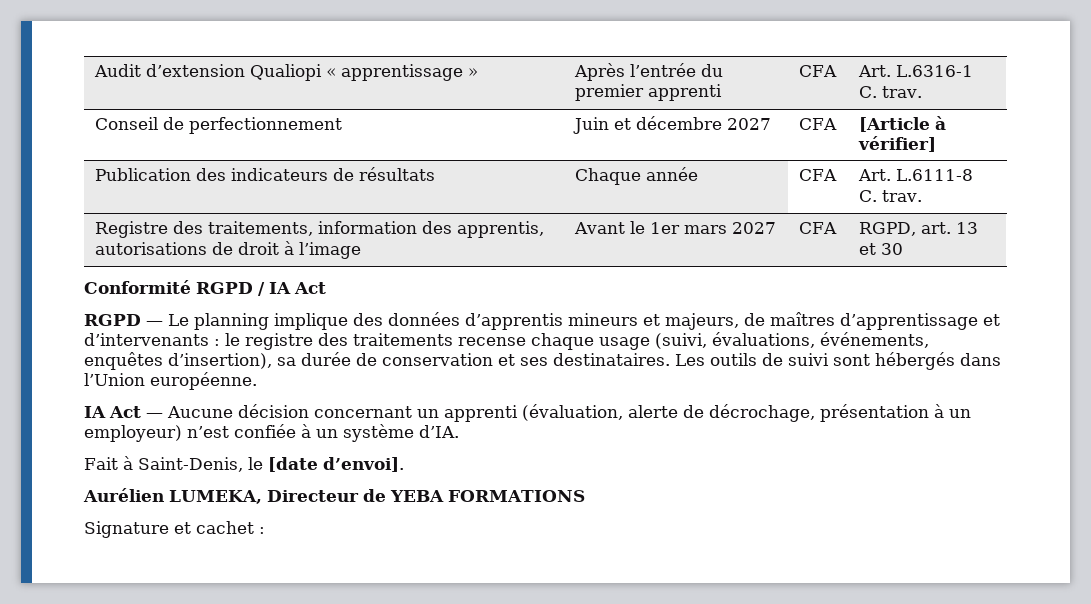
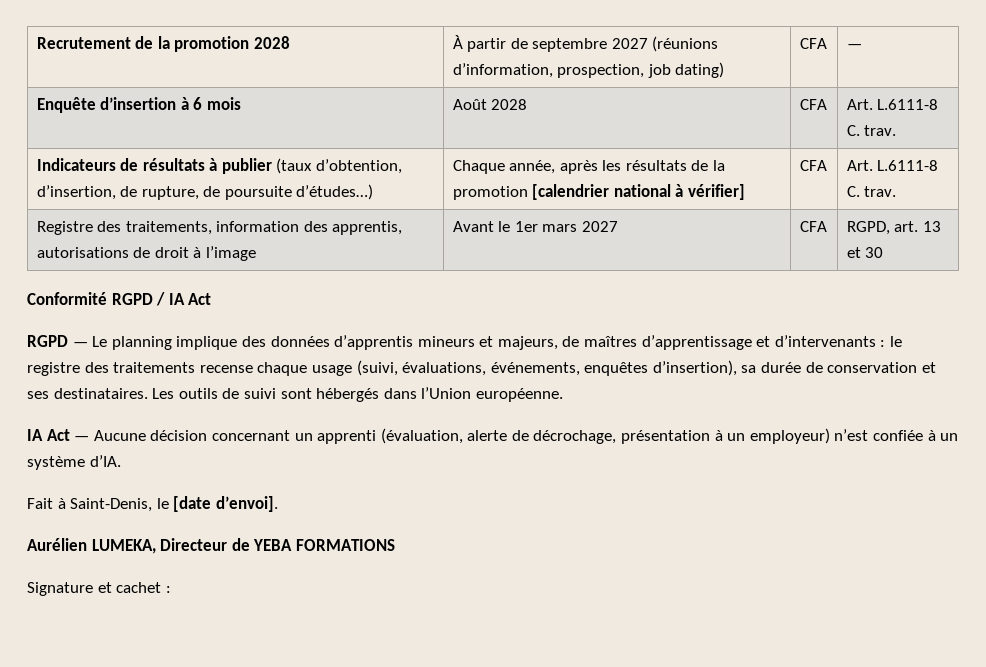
- Audit d’extension Qualiopi « apprentissage » | Après l’entrée du premier apprenti | CFA | Art. L.6316-1 C. trav.
- Conseil de perfectionnement | Juin et décembre 2027 | CFA | [Article à vérifier]
- Publication des indicateurs de résultats | Chaque année | CFA | Art. L.6111-8 C. trav.
+ Recrutement de la promotion 2028 | À partir de septembre 2027 (réunions d’information, prospection, job dating) | CFA | —
+ Enquête d’insertion à 6 mois | Août 2028 | CFA | Art. L.6111-8 C. trav.
+ Indicateurs de résultats à publier (taux d’obtention, d’insertion, de rupture, de poursuite d’études…) | Chaque année, après les résultats de la promotion [calendrier national à vérifier] | CFA | Art. L.6111-8 C. trav.

